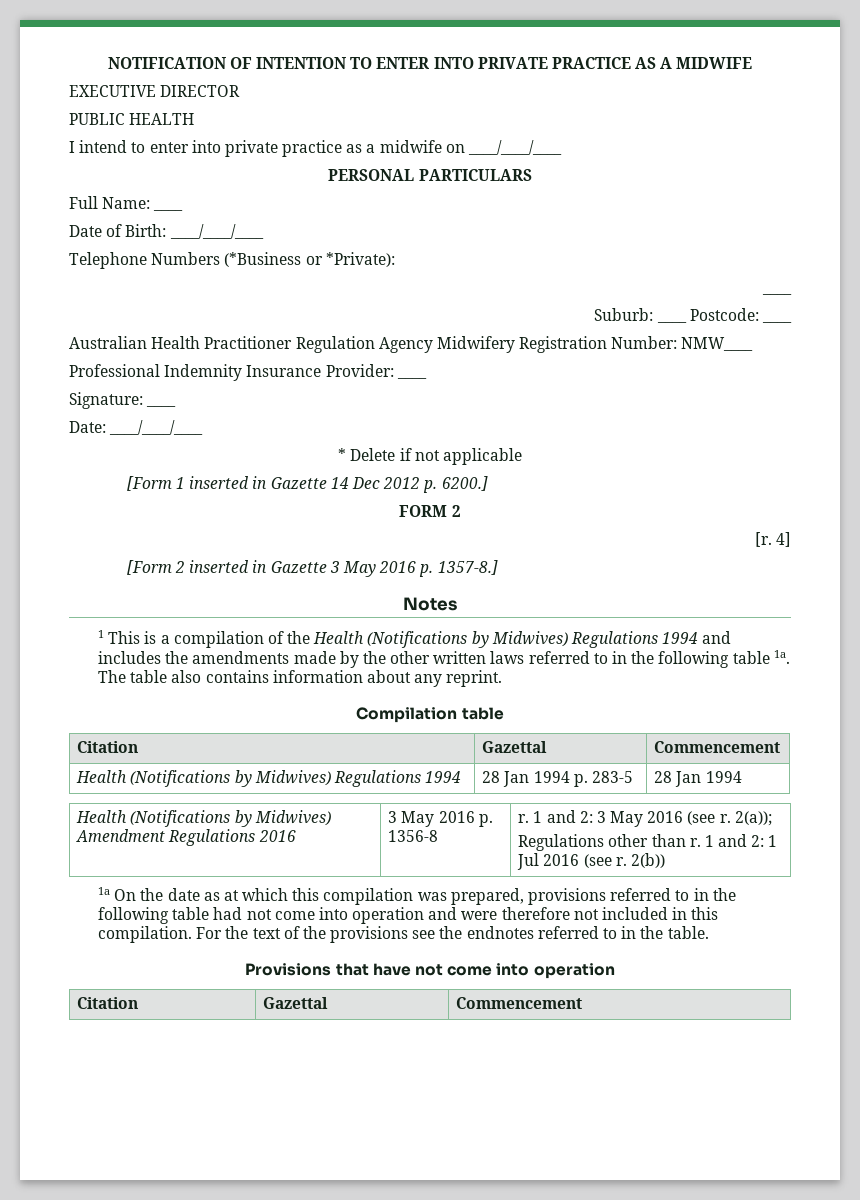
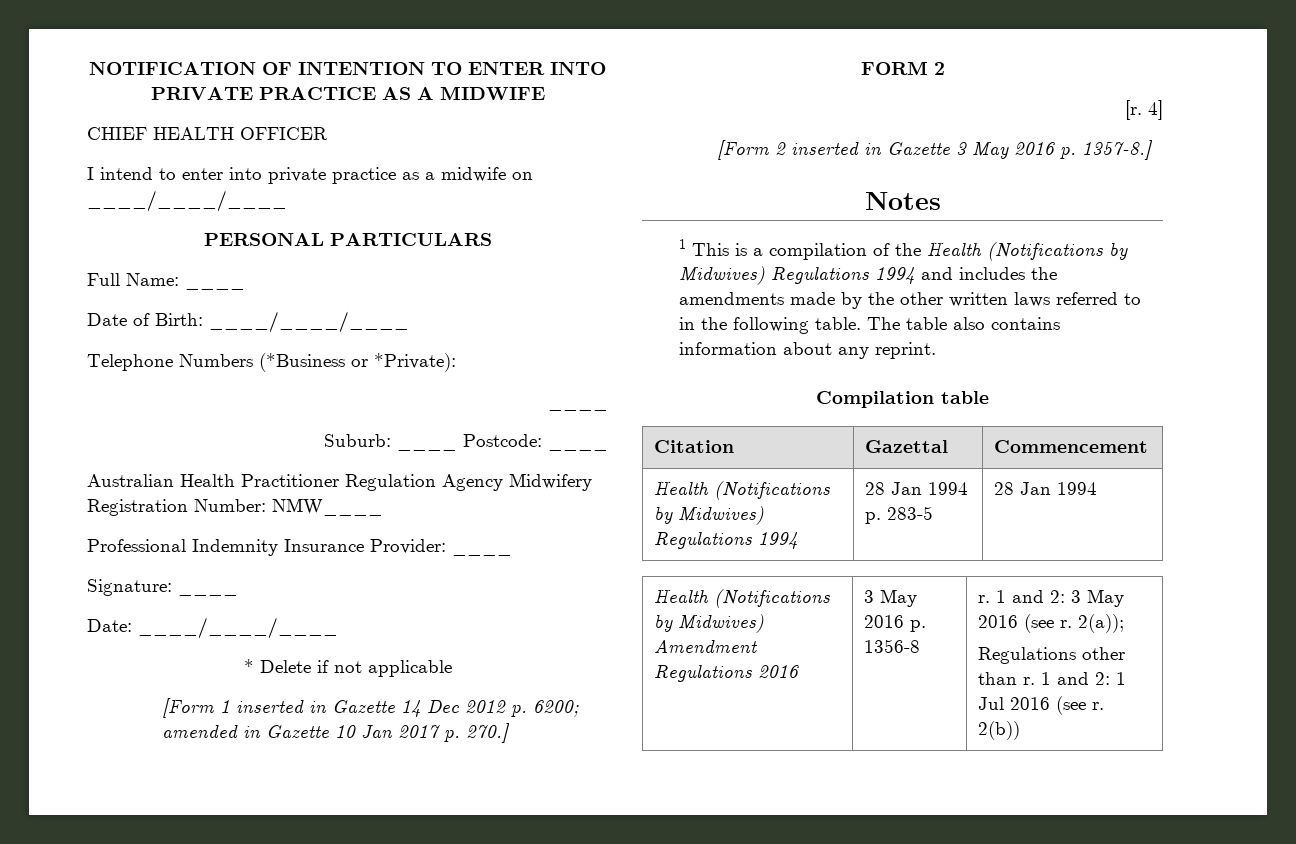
- EXECUTIVE DIRECTOR
- PUBLIC HEALTH
+ CHIEF HEALTH OFFICER
- [Form 1 inserted in Gazette 14 Dec 2012 p. 6200.]
+ [Form 1 inserted in Gazette 14 Dec 2012 p. 6200; amended in Gazette 10 Jan 2017 p. 270.]
- 1 This is a compilation of the Health (Notifications by Midwives) Regulations 1994 and includes the amendments made by the other written laws referred to in the following table 1a.
+ 1 This is a compilation of the Health (Notifications by Midwives) Regulations 1994 and includes the amendments made by the other written laws referred to in the following table.
- 1a On the date as at which this compilation was prepared, provisions referred to in the following table had not come into operation and were therefore not included in this compilation. For the text of the provisions see the endnotes referred to in the table.
- Provisions that have not come into operation
- Citation | Gazettal | Commencement

